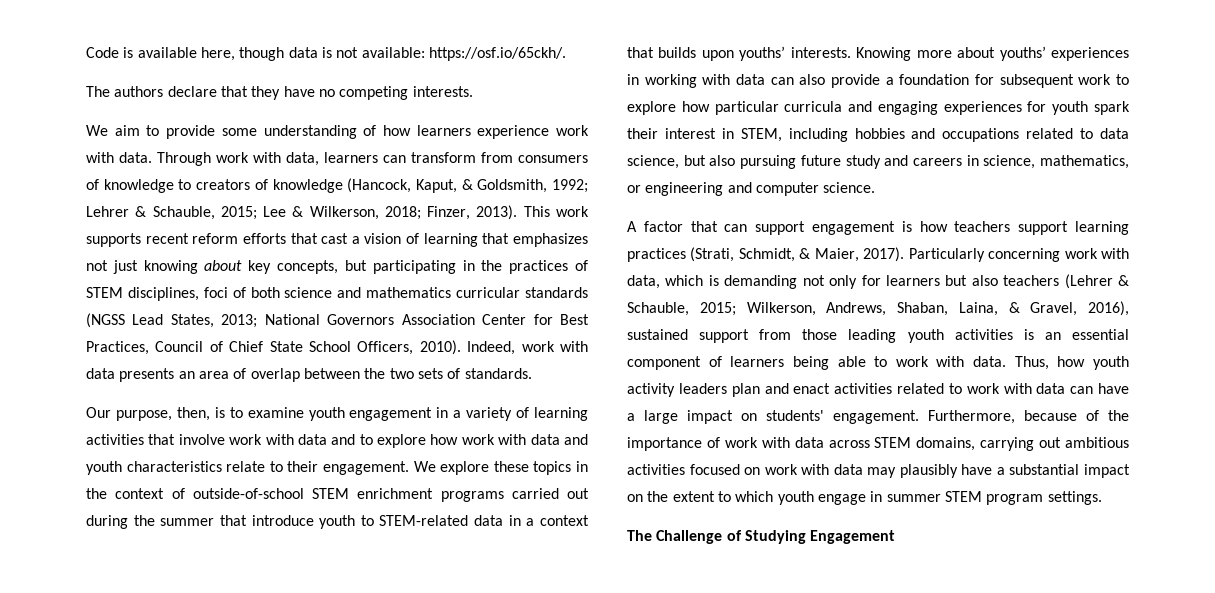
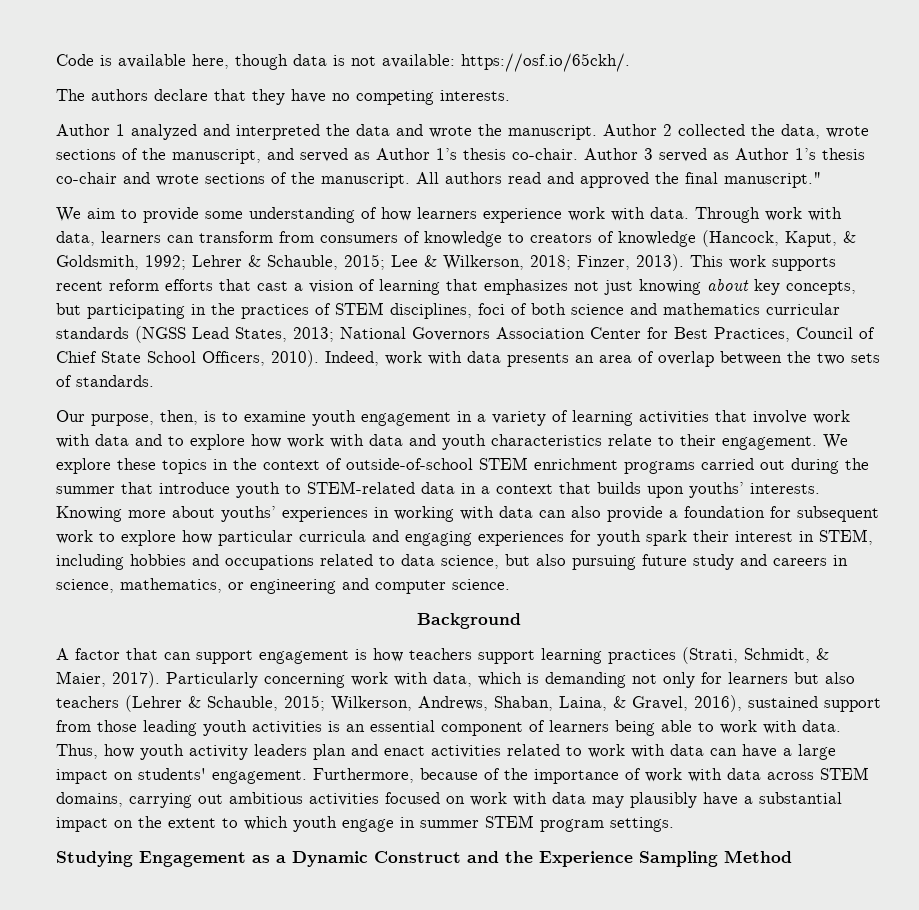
+ Author 1 analyzed and interpreted the data and wrote the manuscript. Author 2 collected the data, wrote sections of the manuscript, and served as Author 1’s thesis co-chair. Author 3 served as Author 1’s thesis co-chair and wrote sections of the manuscript. All authors read and approved the final manuscript."
+ Background
- The Challenge of Studying Engagement
+ Studying Engagement as a Dynamic Construct and the Experience Sampling Method

